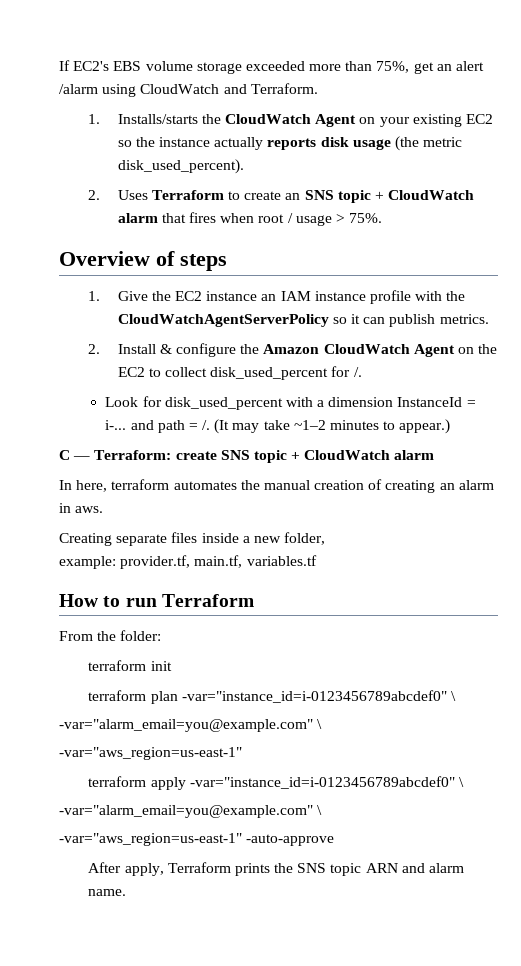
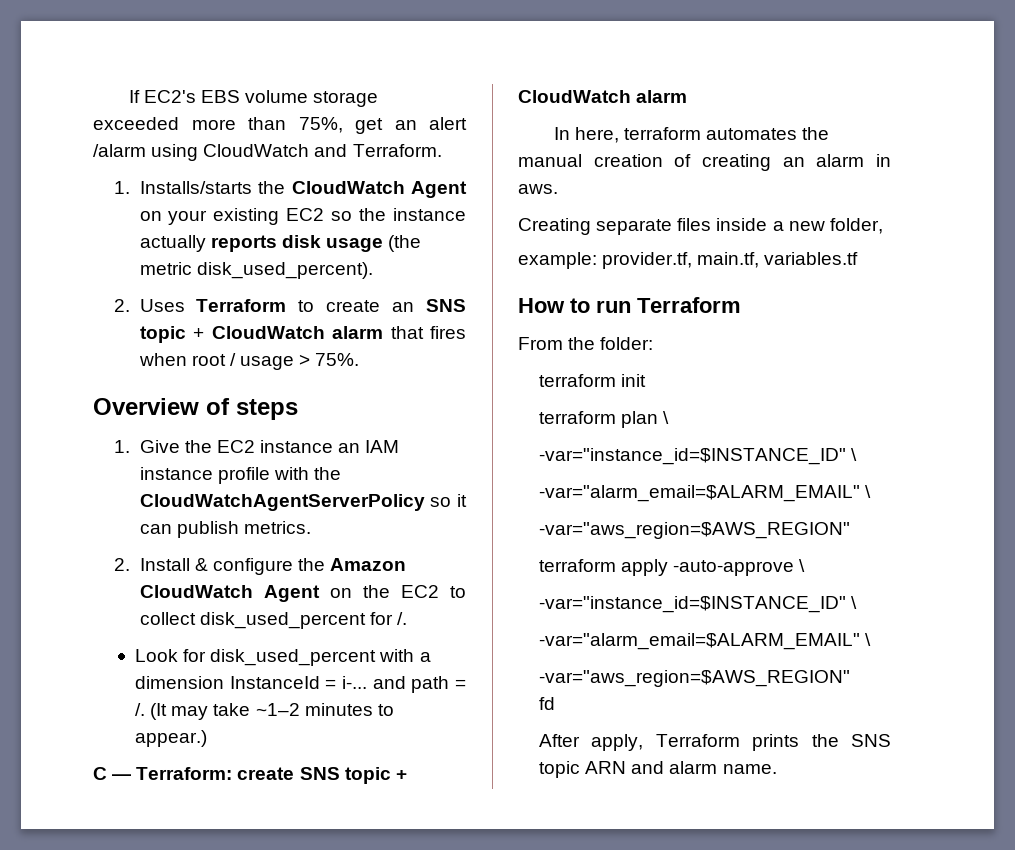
- terraform plan -var="instance_id=i-0123456789abcdef0" \
- -var="alarm_email=you@example.com" \
- -var="aws_region=us-east-1"
+ terraform plan \
+ -var="instance_id=$INSTANCE_ID" \
+ -var="alarm_email=$ALARM_EMAIL" \
+ -var="aws_region=$AWS_REGION"
- terraform apply -var="instance_id=i-0123456789abcdef0" \
- -var="alarm_email=you@example.com" \
- -var="aws_region=us-east-1" -auto-approve
+ terraform apply -auto-approve \
+ -var="instance_id=$INSTANCE_ID" \
+ -var="alarm_email=$ALARM_EMAIL" \
+ -var="aws_region=$AWS_REGION"
+ fd

